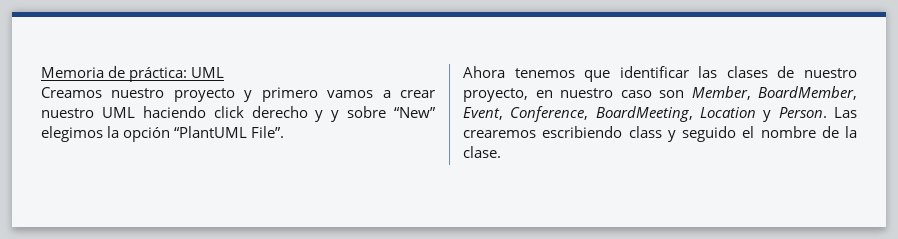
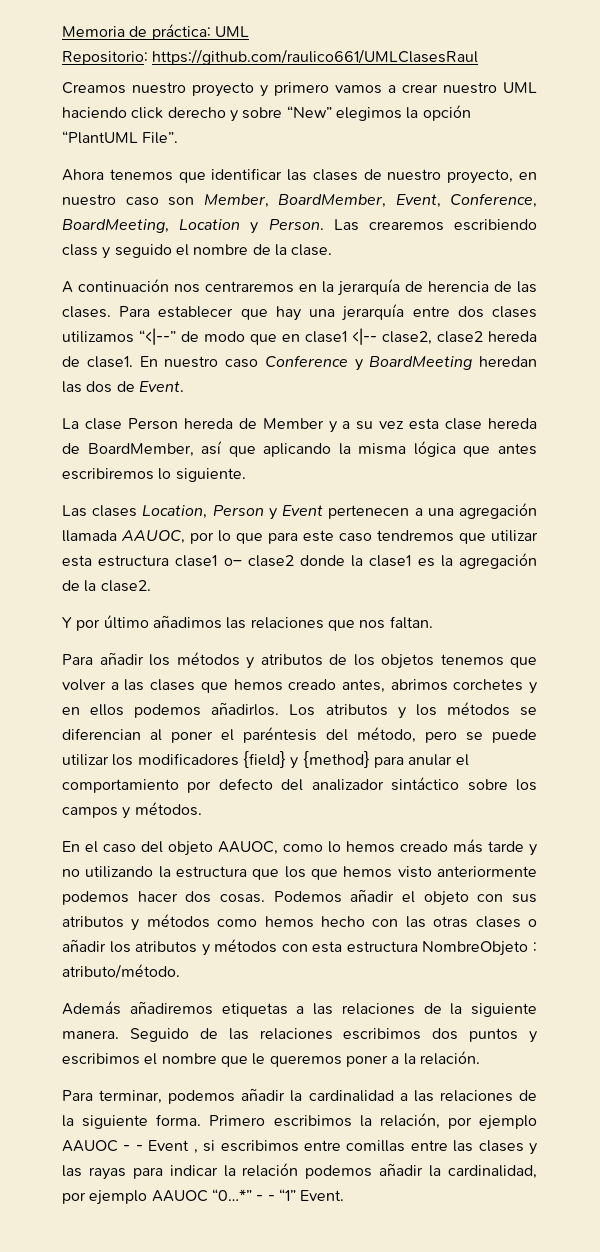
+ Repositorio: https://github.com/raulico661/UMLClasesRaul
- Creamos nuestro proyecto y primero vamos a crear nuestro UML haciendo click derecho y y sobre “New” elegimos la opción “PlantUML File”.
+ Creamos nuestro proyecto y primero vamos a crear nuestro UML haciendo click derecho y sobre “New” elegimos la opción “PlantUML File”.
+ A continuación nos centraremos en la jerarquía de herencia de las clases. Para establecer que hay una jerarquía entre dos clases utilizamos “<|--” de modo que en clase1 <|-- clase2, clase2 hereda de clase1. En nuestro caso Conference y BoardMeeting heredan las dos de Event.
+ La clase Person hereda de Member y a su vez esta clase hereda de BoardMember, así que aplicando la misma lógica que antes escribiremos lo siguiente.
+ Las clases Location, Person y Event pertenecen a una agregación llamada AAUOC, por lo que para este caso tendremos que utilizar esta estructura clase1 o– clase2 donde la clase1 es la agregación de la clase2.
+ Y por último añadimos las relaciones que nos faltan.
+ Para añadir los métodos y atributos de los objetos tenemos que volver a las clases que hemos creado antes, abrimos corchetes y en ellos podemos añadirlos. Los atributos y los métodos se diferencian al poner el paréntesis del método, pero se puede utilizar los modificadores {field} y {method} para anular el comportamiento por defecto del analizador sintáctico sobre los campos y métodos.
+ En el caso del objeto AAUOC, como lo hemos creado más tarde y no utilizando la estructura que los que hemos visto anteriormente podemos hacer dos cosas. Podemos añadir el objeto con sus atributos y métodos como hemos hecho con las otras clases o añadir los atributos y métodos con esta estructura NombreObjeto : atributo/método.
+ Además añadiremos etiquetas a las relaciones de la siguiente manera. Seguido de las relaciones escribimos dos puntos y escribimos el nombre que le queremos poner a la relación.
+ Para terminar, podemos añadir la cardinalidad a las relaciones de la siguiente forma. Primero escribimos la relación, por ejemplo AAUOC - - Event , si escribimos entre comillas entre las clases y las rayas para indicar la relación podemos añadir la cardinalidad, por ejemplo AAUOC “0…*” - - “1” Event.

